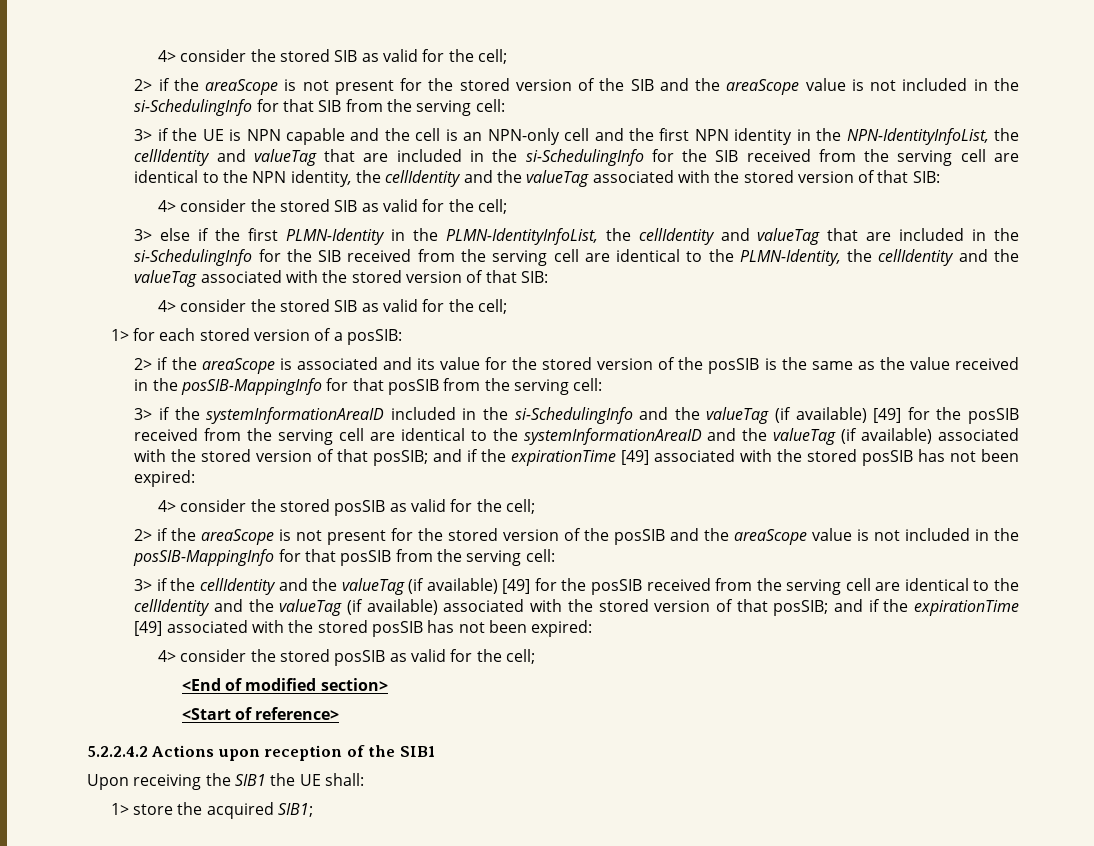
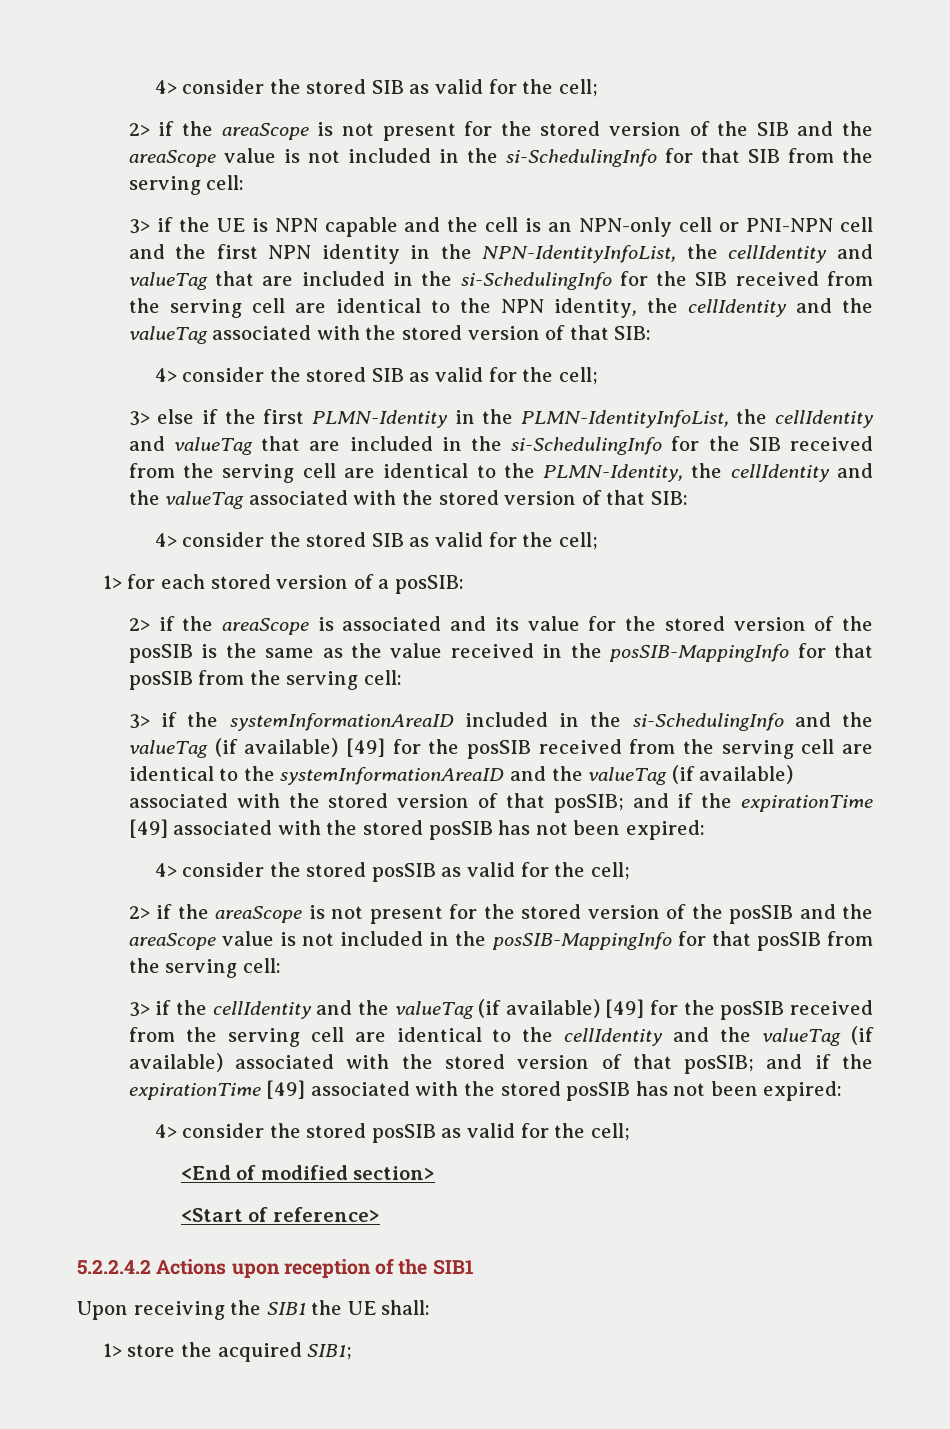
- 3> if the UE is NPN capable and the cell is an NPN-only cell and the first NPN identity in the NPN-IdentityInfoList, the cellIdentity and valueTag that are included in the si-SchedulingInfo for the SIB received from the serving cell are identical to the NPN identity, the cellIdentity and the valueTag associated with the stored version of that SIB:
+ 3> if the UE is NPN capable and the cell is an NPN-only cell or PNI-NPN cell and the first NPN identity in the NPN-IdentityInfoList, the cellIdentity and valueTag that are included in the si-SchedulingInfo for the SIB received from the serving cell are identical to the NPN identity, the cellIdentity and the valueTag associated with the stored version of that SIB:

